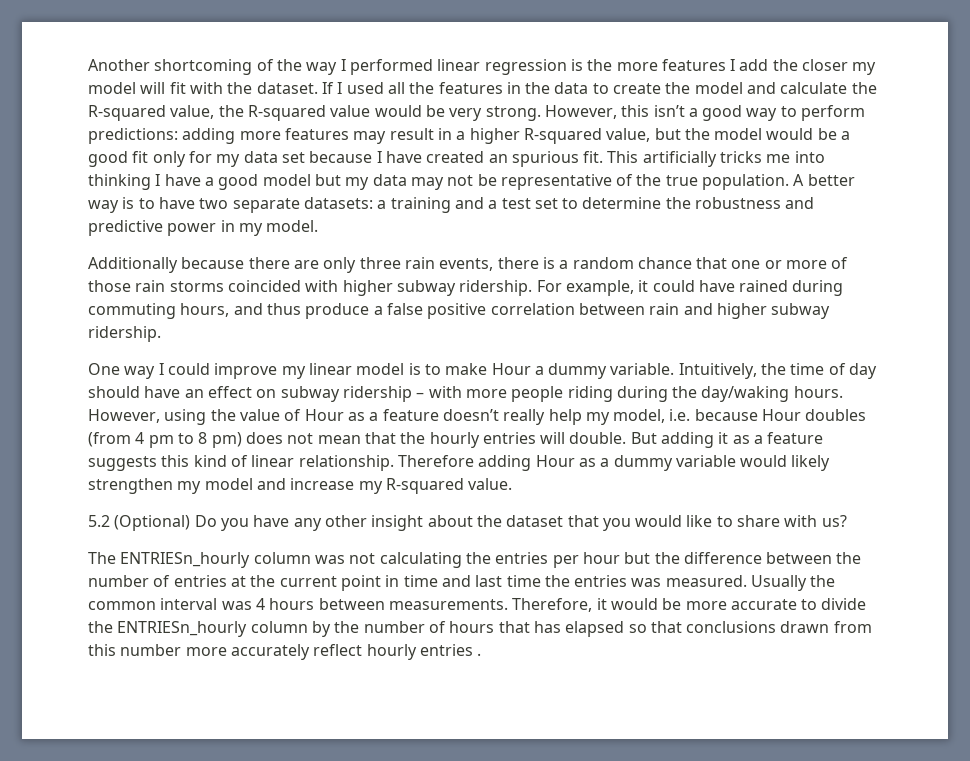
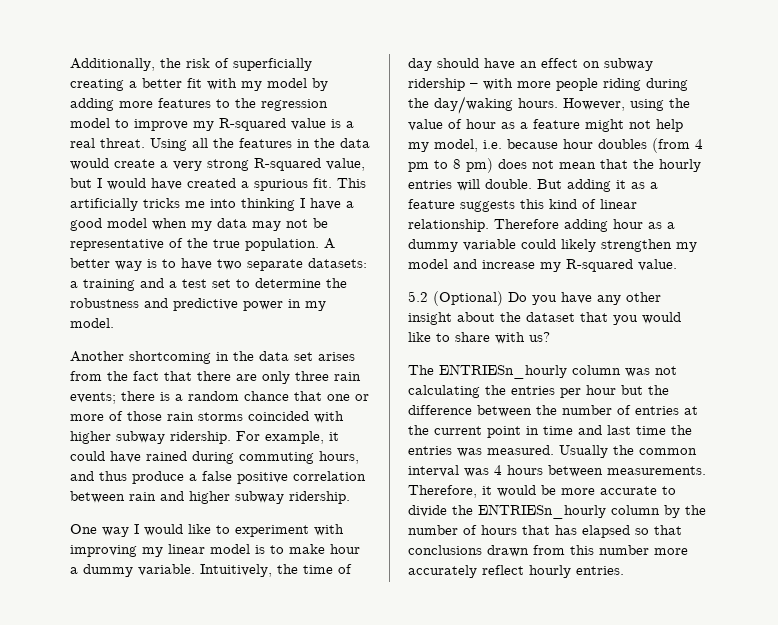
- Another shortcoming of the way I performed linear regression is the more features I add the closer my model will fit with the dataset. If I used all the features in the data to create the model and calculate the R-squared value, the R-squared value would be very strong. However, this isn’t a good way to perform predictions: adding more features may result in a higher R-squared value, but the model would be a good fit only for my data set because I have created an spurious fit.
+ Additionally, the risk of superficially creating a better fit with my model by adding more features to the regression model to improve my R-squared value is a real threat. Using all the features in the data would create a very strong R-squared value, but I would have created a spurious fit.
- This artificially tricks me into thinking I have a good model but my data may not be representative of the true population.
+ This artificially tricks me into thinking I have a good model when my data may not be representative of the true population.
- Additionally because there are only three rain events, there is a random chance that one or more of those rain storms coincided with higher subway ridership.
+ Another shortcoming in the data set arises from the fact that there are only three rain events; there is a random chance that one or more of those rain storms coincided with higher subway ridership.
- One way I could improve my linear model is to make Hour a dummy variable.
+ One way I would like to experiment with improving my linear model is to make hour a dummy variable.
- However, using the value of Hour as a feature doesn’t really help my model, i.e. because Hour doubles (from 4 pm to 8 pm) does not mean that the hourly entries will double.
+ However, using the value of hour as a feature might not help my model, i.e. because hour doubles (from 4 pm to 8 pm) does not mean that the hourly entries will double.
- Therefore adding Hour as a dummy variable would likely strengthen my model and increase my R-squared value.
+ Therefore adding hour as a dummy variable could likely strengthen my model and increase my R-squared value.
- Therefore, it would be more accurate to divide the ENTRIESn_hourly column by the number of hours that has elapsed so that conclusions drawn from this number more accurately reflect hourly entries .
+ Therefore, it would be more accurate to divide the ENTRIESn_hourly column by the number of hours that has elapsed so that conclusions drawn from this number more accurately reflect hourly entries.

